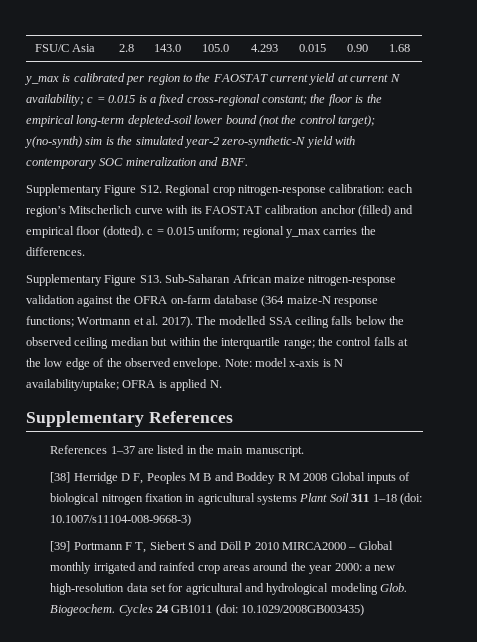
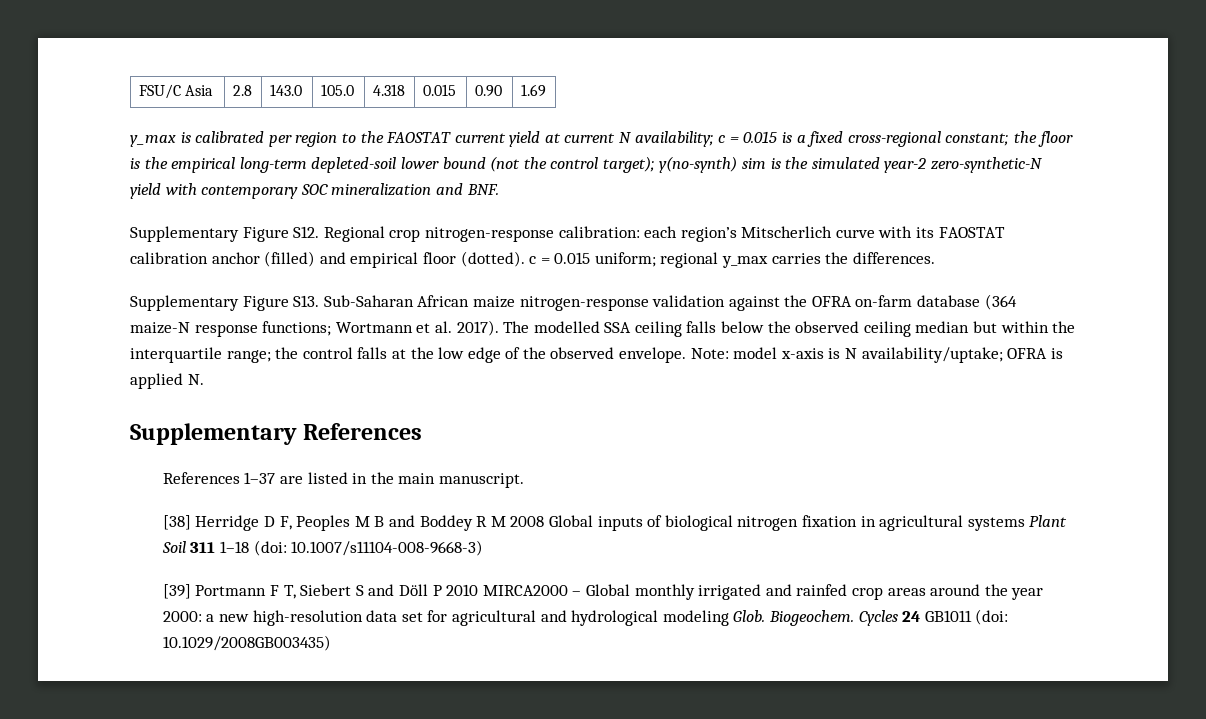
- FSU/C Asia | 2.8 | 143.0 | 105.0 | 4.293 | 0.015 | 0.90 | 1.68
+ FSU/C Asia | 2.8 | 143.0 | 105.0 | 4.318 | 0.015 | 0.90 | 1.69

